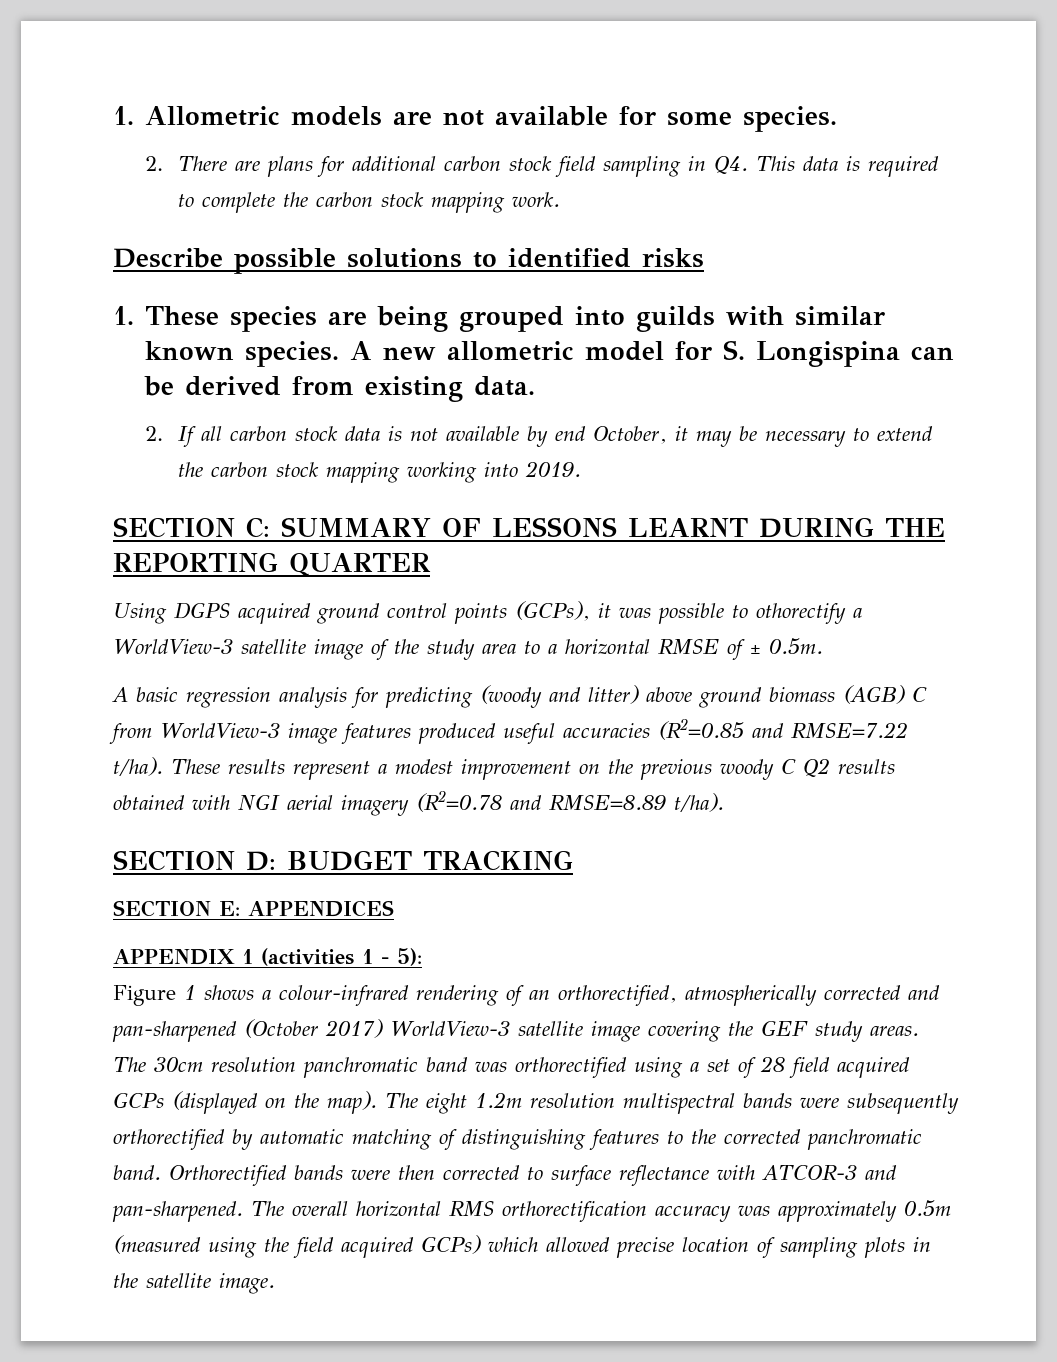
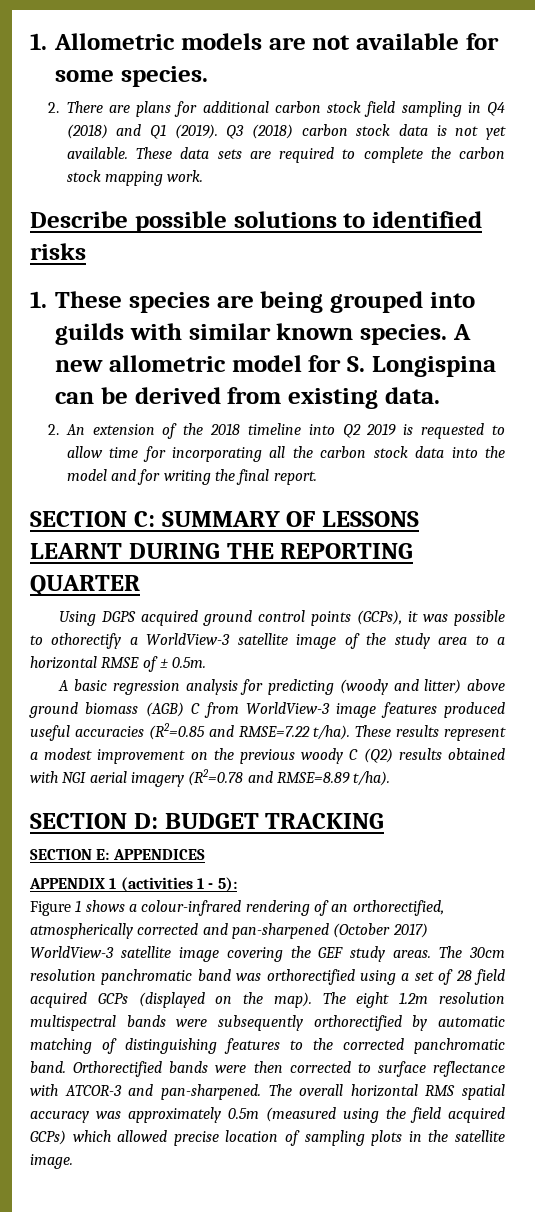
- 2. There are plans for additional carbon stock field sampling in Q4. This data is required to complete the carbon stock mapping work.
+ 2. There are plans for additional carbon stock field sampling in Q4 (2018) and Q1 (2019). Q3 (2018) carbon stock data is not yet available. These data sets are required to complete the carbon stock mapping work.
- 2. If all carbon stock data is not available by end October, it may be necessary to extend the carbon stock mapping working into 2019.
+ 2. An extension of the 2018 timeline into Q2 2019 is requested to allow time for incorporating all the carbon stock data into the model and for writing the final report.
- These results represent a modest improvement on the previous woody C Q2 results obtained with NGI aerial imagery (R2=0.78 and RMSE=8.89 t/ha).
+ These results represent a modest improvement on the previous woody C (Q2) results obtained with NGI aerial imagery (R2=0.78 and RMSE=8.89 t/ha).
- The overall horizontal RMS orthorectification accuracy was approximately 0.5m (measured using the field acquired GCPs) which allowed precise location of sampling plots in the satellite image.
+ The overall horizontal RMS spatial accuracy was approximately 0.5m (measured using the field acquired GCPs) which allowed precise location of sampling plots in the satellite image.

